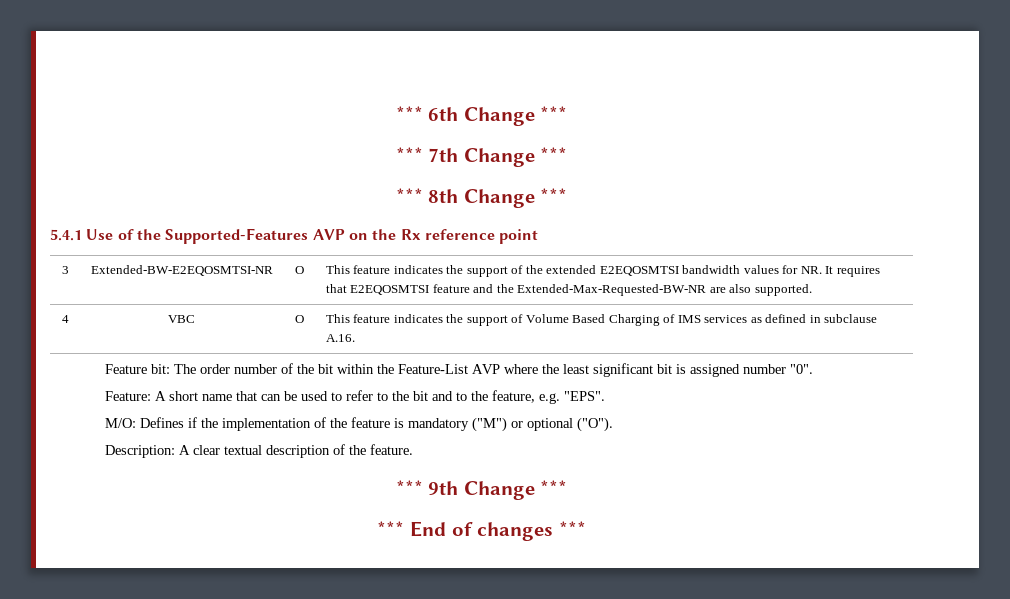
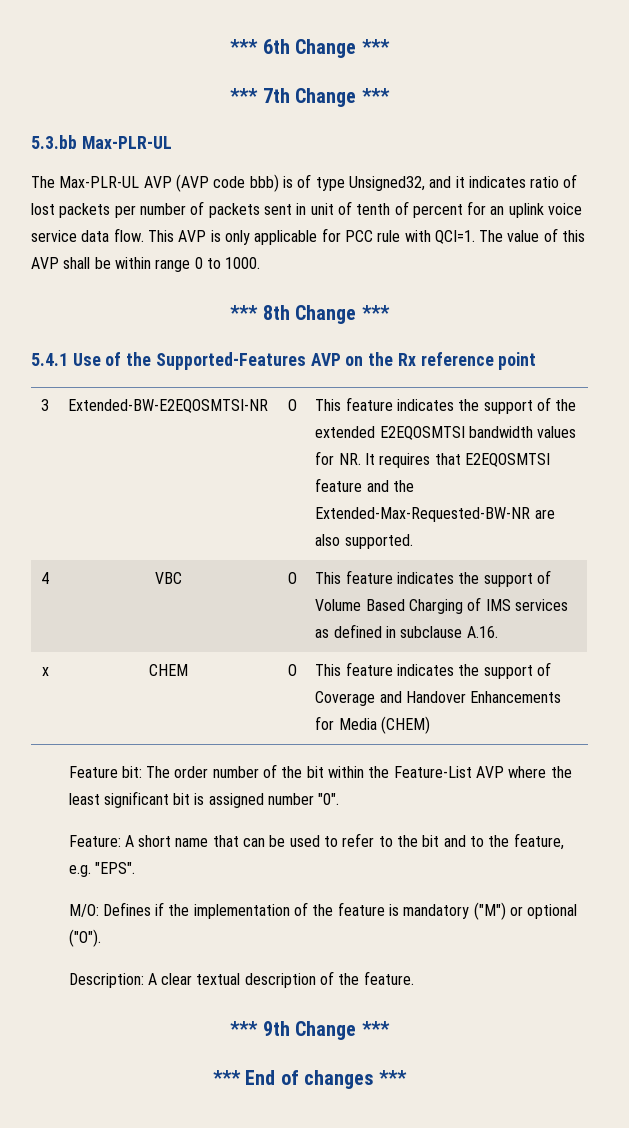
+ 5.3.bb Max-PLR-UL
+ The Max-PLR-UL AVP (AVP code bbb) is of type Unsigned32, and it indicates ratio of lost packets per number of packets sent in unit of tenth of percent for an uplink voice service data flow. This AVP is only applicable for PCC rule with QCI=1. The value of this AVP shall be within range 0 to 1000.
+ x | CHEM | O | This feature indicates the support of Coverage and Handover Enhancements for Media (CHEM)

